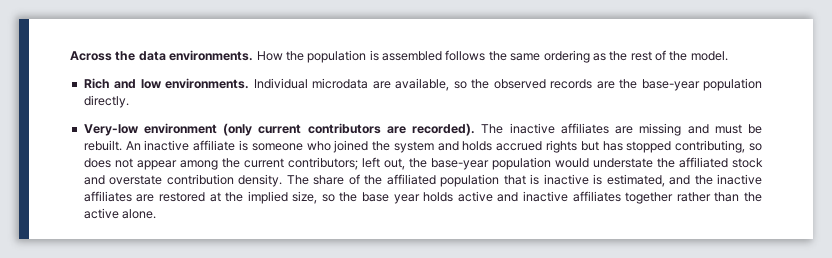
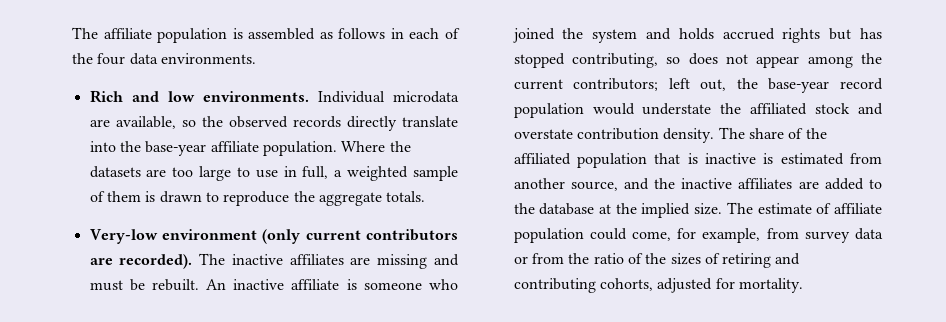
- Across the data environments. How the population is assembled follows the same ordering as the rest of the model.
+ The affiliate population is assembled as follows in each of the four data environments.
- Individual microdata are available, so the observed records are the base-year population directly.
+ Individual microdata are available, so the observed records directly translate into the base-year affiliate population. Where the datasets are too large to use in full, a weighted sample of them is drawn to reproduce the aggregate totals.
- An inactive affiliate is someone who joined the system and holds accrued rights but has stopped contributing, so does not appear among the current contributors; left out, the base-year population would understate the affiliated stock and overstate contribution density.
+ An inactive affiliate is someone who joined the system and holds accrued rights but has stopped contributing, so does not appear among the current contributors; left out, the base-year record population would understate the affiliated stock and overstate contribution density.
- The share of the affiliated population that is inactive is estimated, and the inactive affiliates are restored at the implied size, so the base year holds active and inactive affiliates together rather than the active alone.
+ The share of the affiliated population that is inactive is estimated from another source, and the inactive affiliates are added to the database at the implied size. The estimate of affiliate population could come, for example, from survey data or from the ratio of the sizes of retiring and contributing cohorts, adjusted for mortality.

